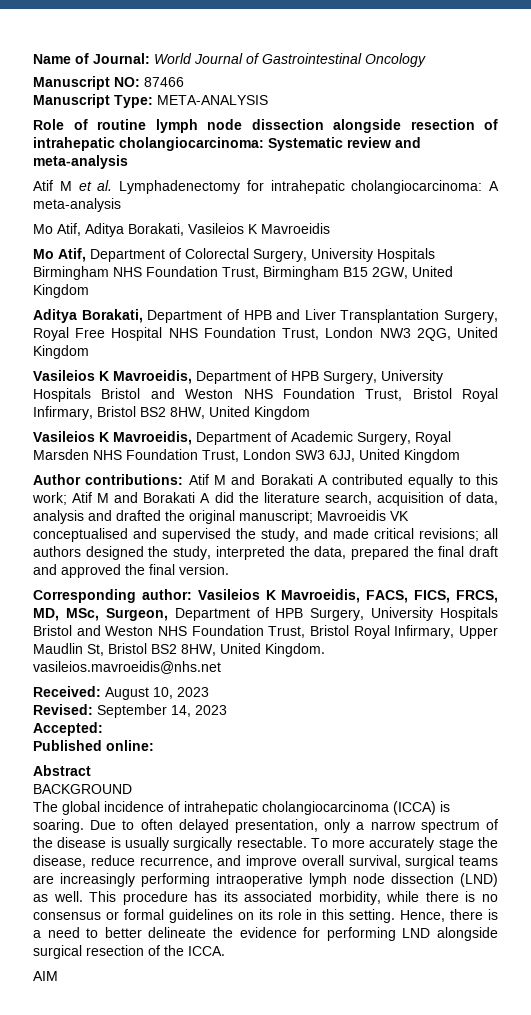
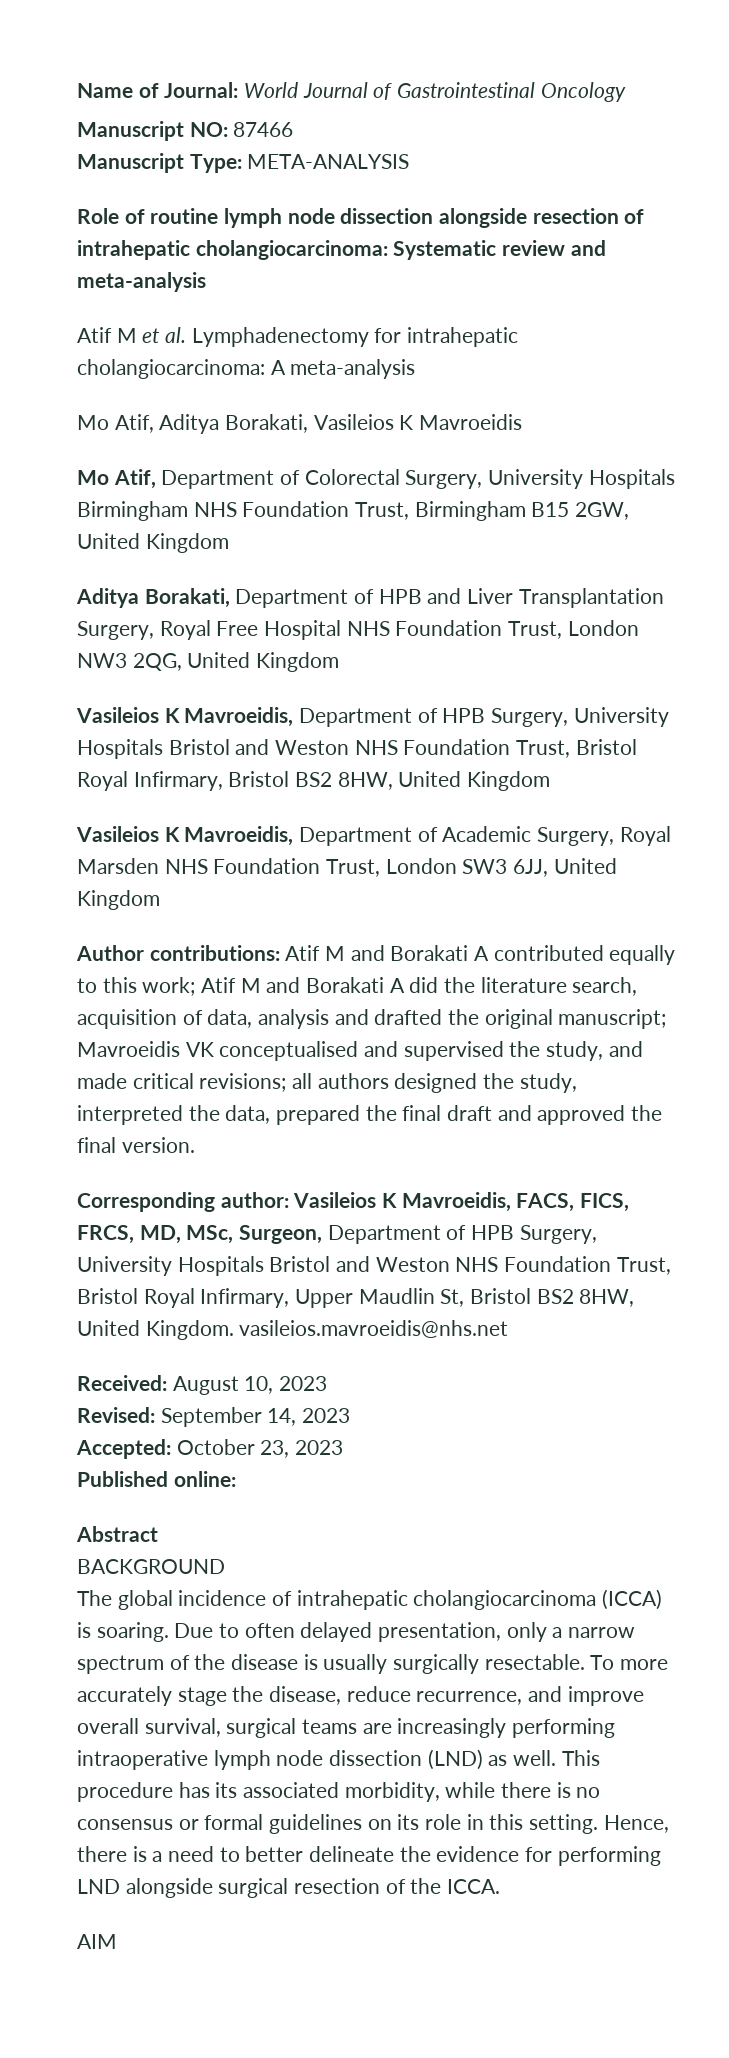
- Accepted:
+ Accepted: October 23, 2023

